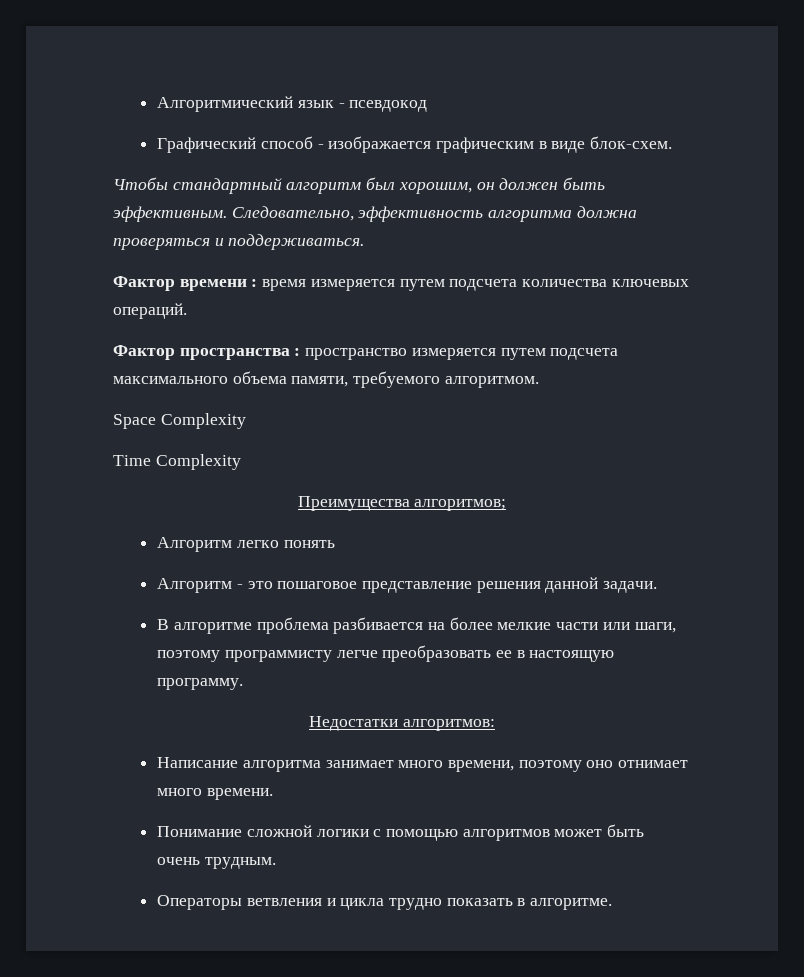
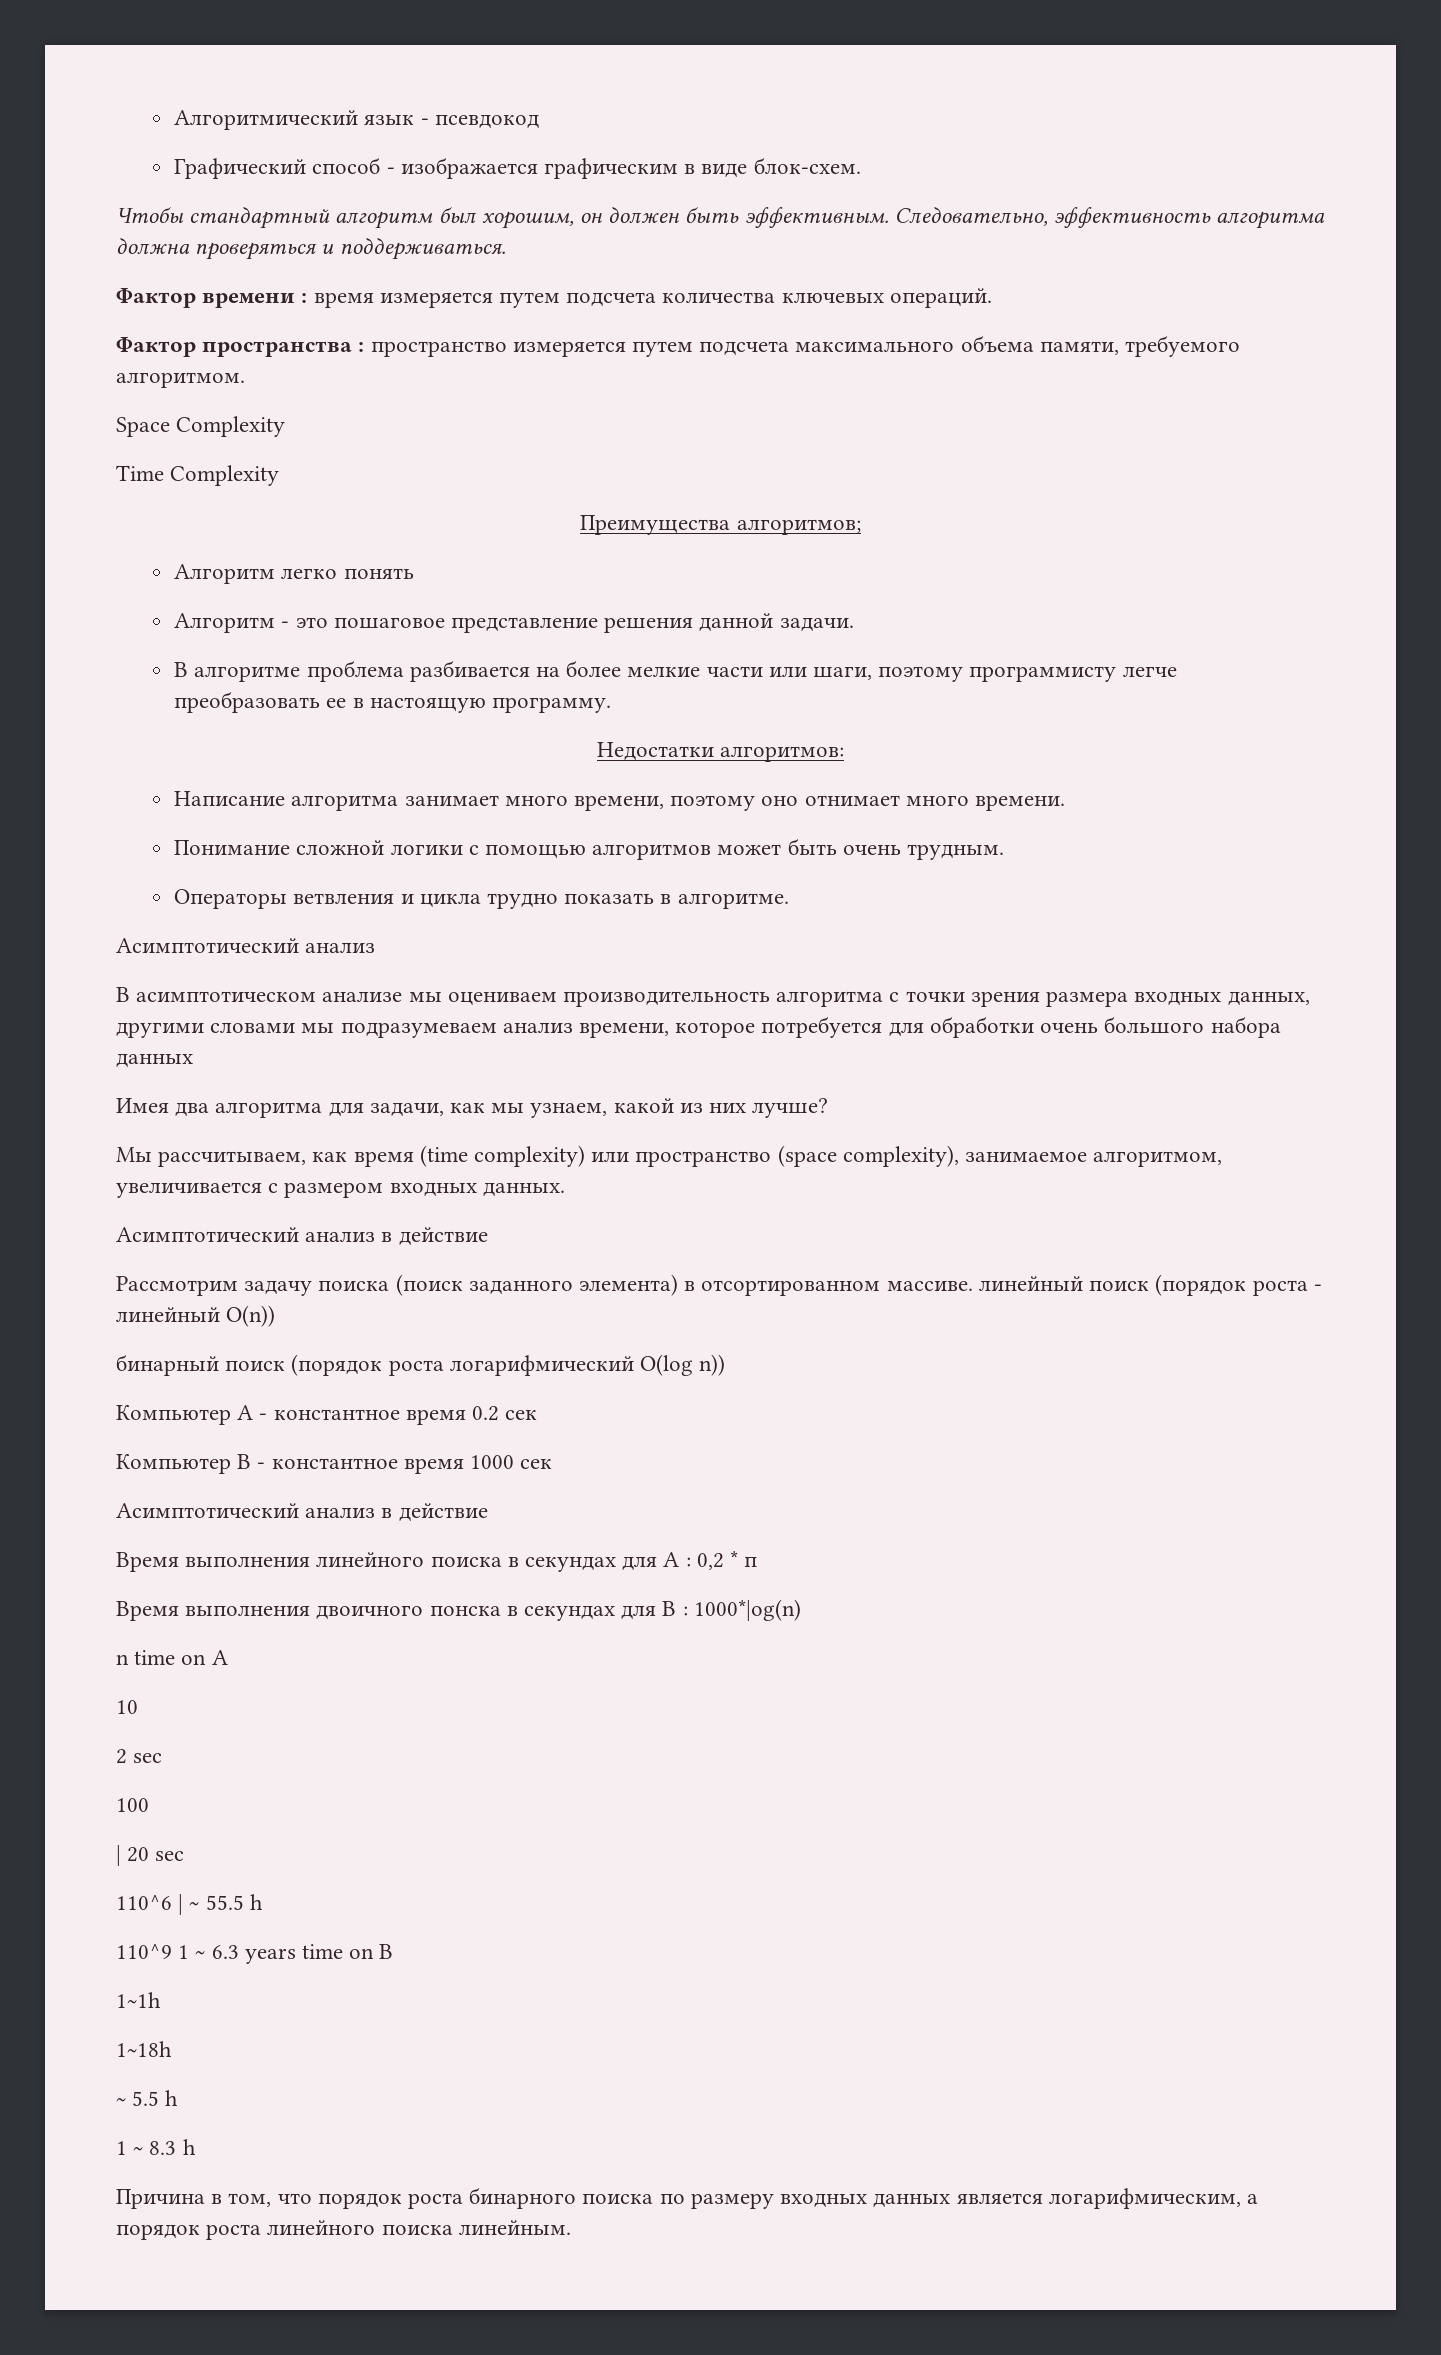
  Операторы ветвления и цикла трудно показать в алгоритме.
+ Асимптотический анализ
+ В асимптотическом анализе мы оцениваем производительность алгоритма с точки зрения размера входных данных, другими словами мы подразумеваем анализ времени, которое потребуется для обработки очень большого набора данных
+ Имея два алгоритма для задачи, как мы узнаем, какой из них лучше?
+ Мы рассчитываем, как время (time complexity) или пространство (space complexity), занимаемое алгоритмом, увеличивается с размером входных данных.
+ Асимптотический анализ в действие
+ Рассмотрим задачу поиска (поиск заданного элемента) в отсортированном массиве. линейный поиск (порядок роста - линейный O(n))
+ бинарный поиск (порядок роста логарифмический O(log n))
+ Компьютер А - константное время 0.2 сек
+ Компьютер В - константное время 1000 сек
+ Асимптотический анализ в действие
+ Время выполнения линейного поиска в секундах для А : 0,2 * п
+ Время выполнения двоичного понска в секундах для В : 1000*|og(n)
+ n time on A
+ 10
+ 2 sec
+ 100
+ | 20 sec
+ 110^6 | ~ 55.5 h
+ 110^9 1 ~ 6.3 years time on B
+ 1~1h
+ 1~18h
+ ~ 5.5 h
+ 1 ~ 8.3 h
+ Причина в том, что порядок роста бинарного поиска по размеру входных данных является логарифмическим, а порядок роста линейного поиска линейным.

